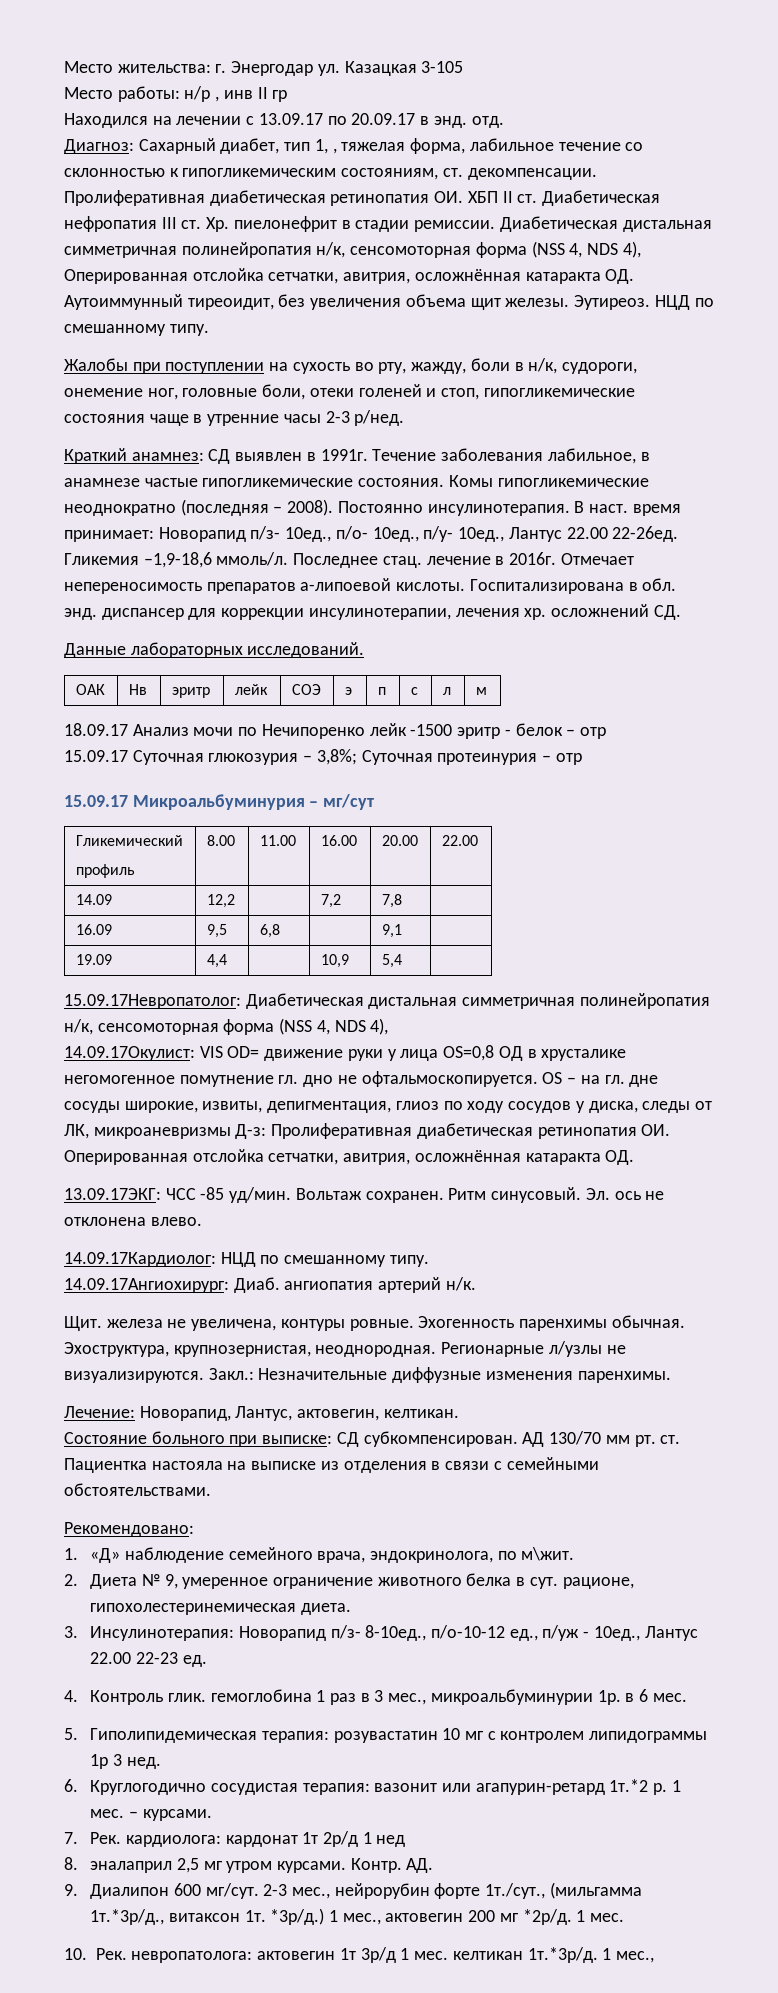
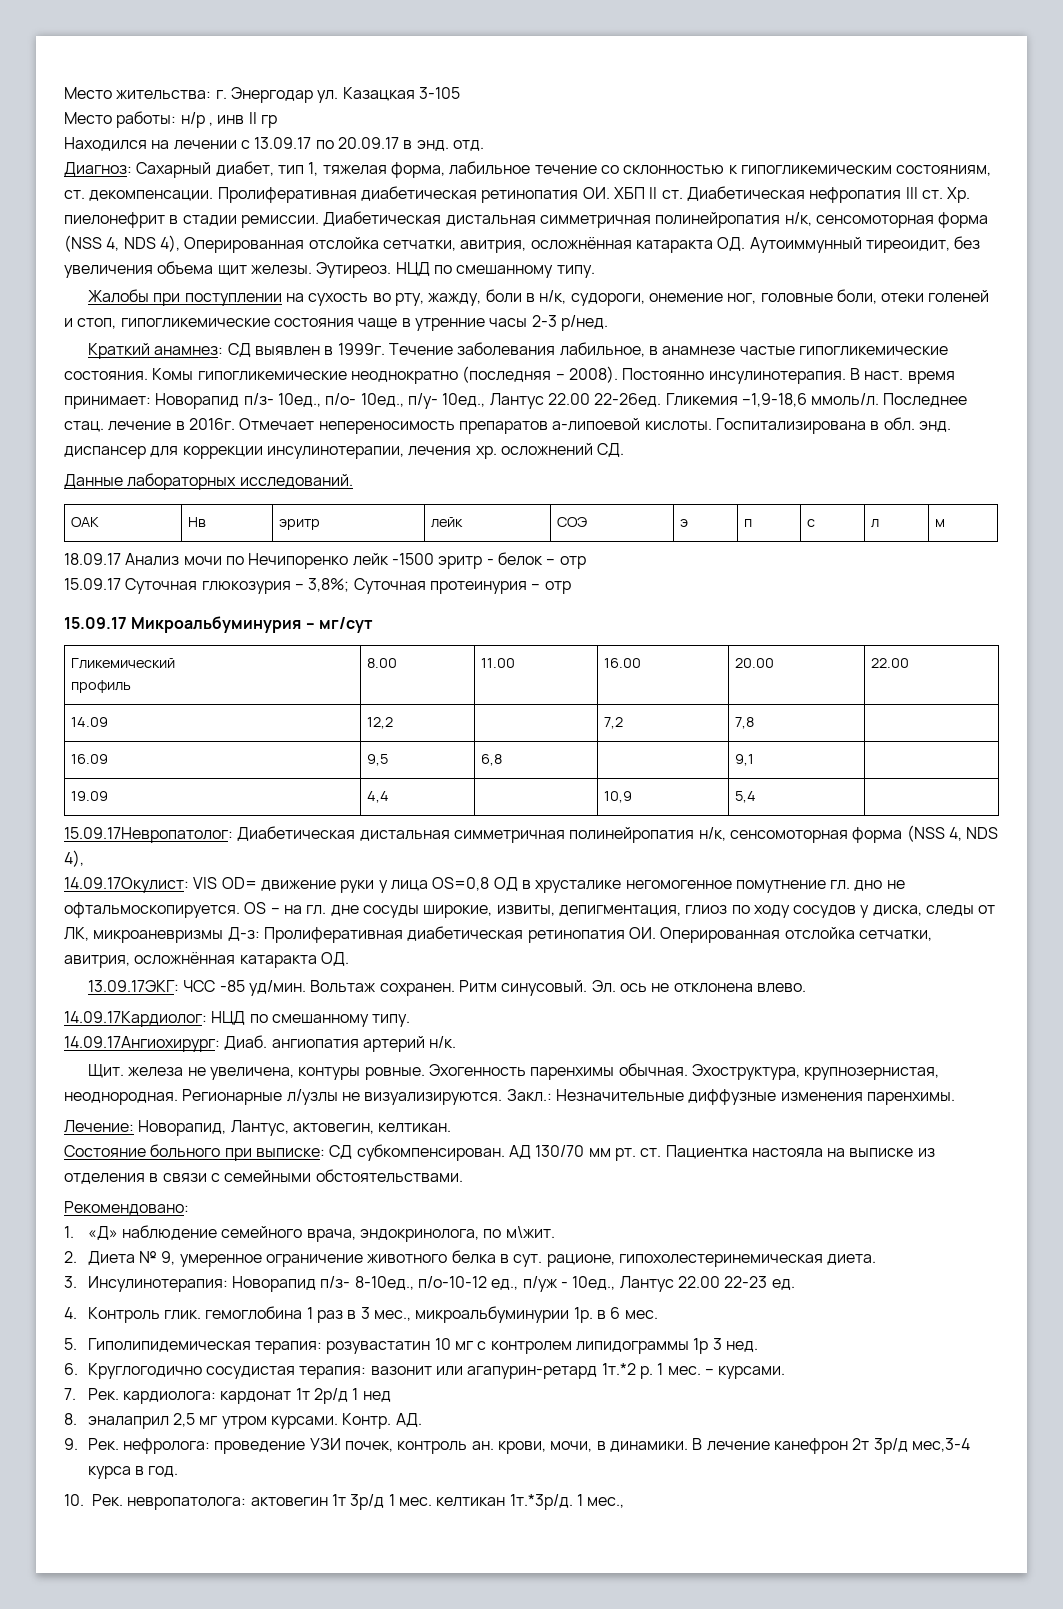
- Диагноз: Сахарный диабет, тип 1, , тяжелая форма, лабильное течение со склонностью к гипогликемическим состояниям, ст. декомпенсации.
+ Диагноз: Сахарный диабет, тип 1, тяжелая форма, лабильное течение со склонностью к гипогликемическим состояниям, ст. декомпенсации.
- Краткий анамнез: СД выявлен в 1991г.
+ Краткий анамнез: СД выявлен в 1999г.
- 9. Диалипон 600 мг/сут. 2-3 мес., нейрорубин форте 1т./сут., (мильгамма 1т.*3р/д., витаксон 1т. *3р/д.) 1 мес., актовегин 200 мг *2р/д. 1 мес.
+ 9. Рек. нефролога: проведение УЗИ почек, контроль ан. крови, мочи, в динамики. В лечение канефрон 2т 3р/д мес,3-4 курса в год.

